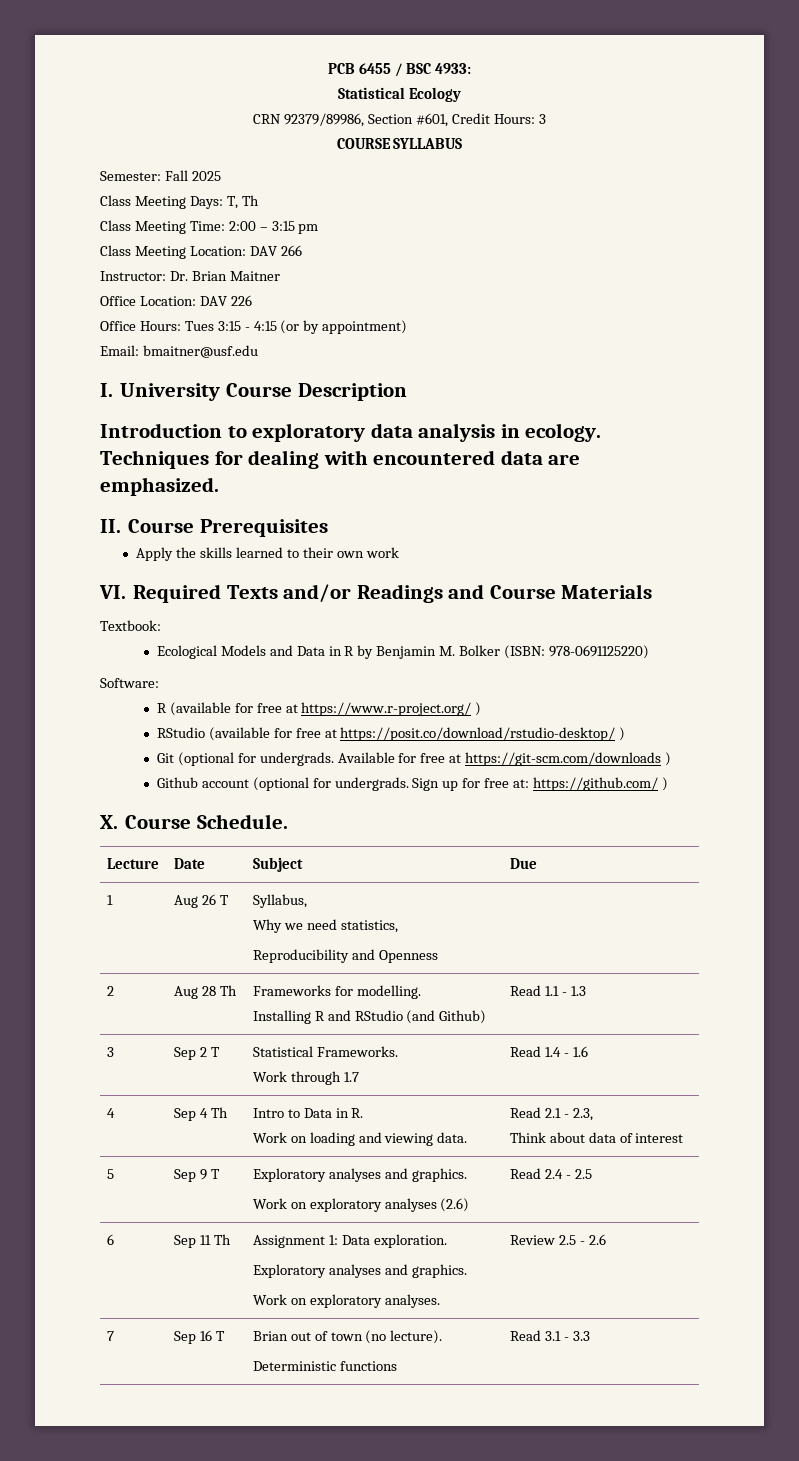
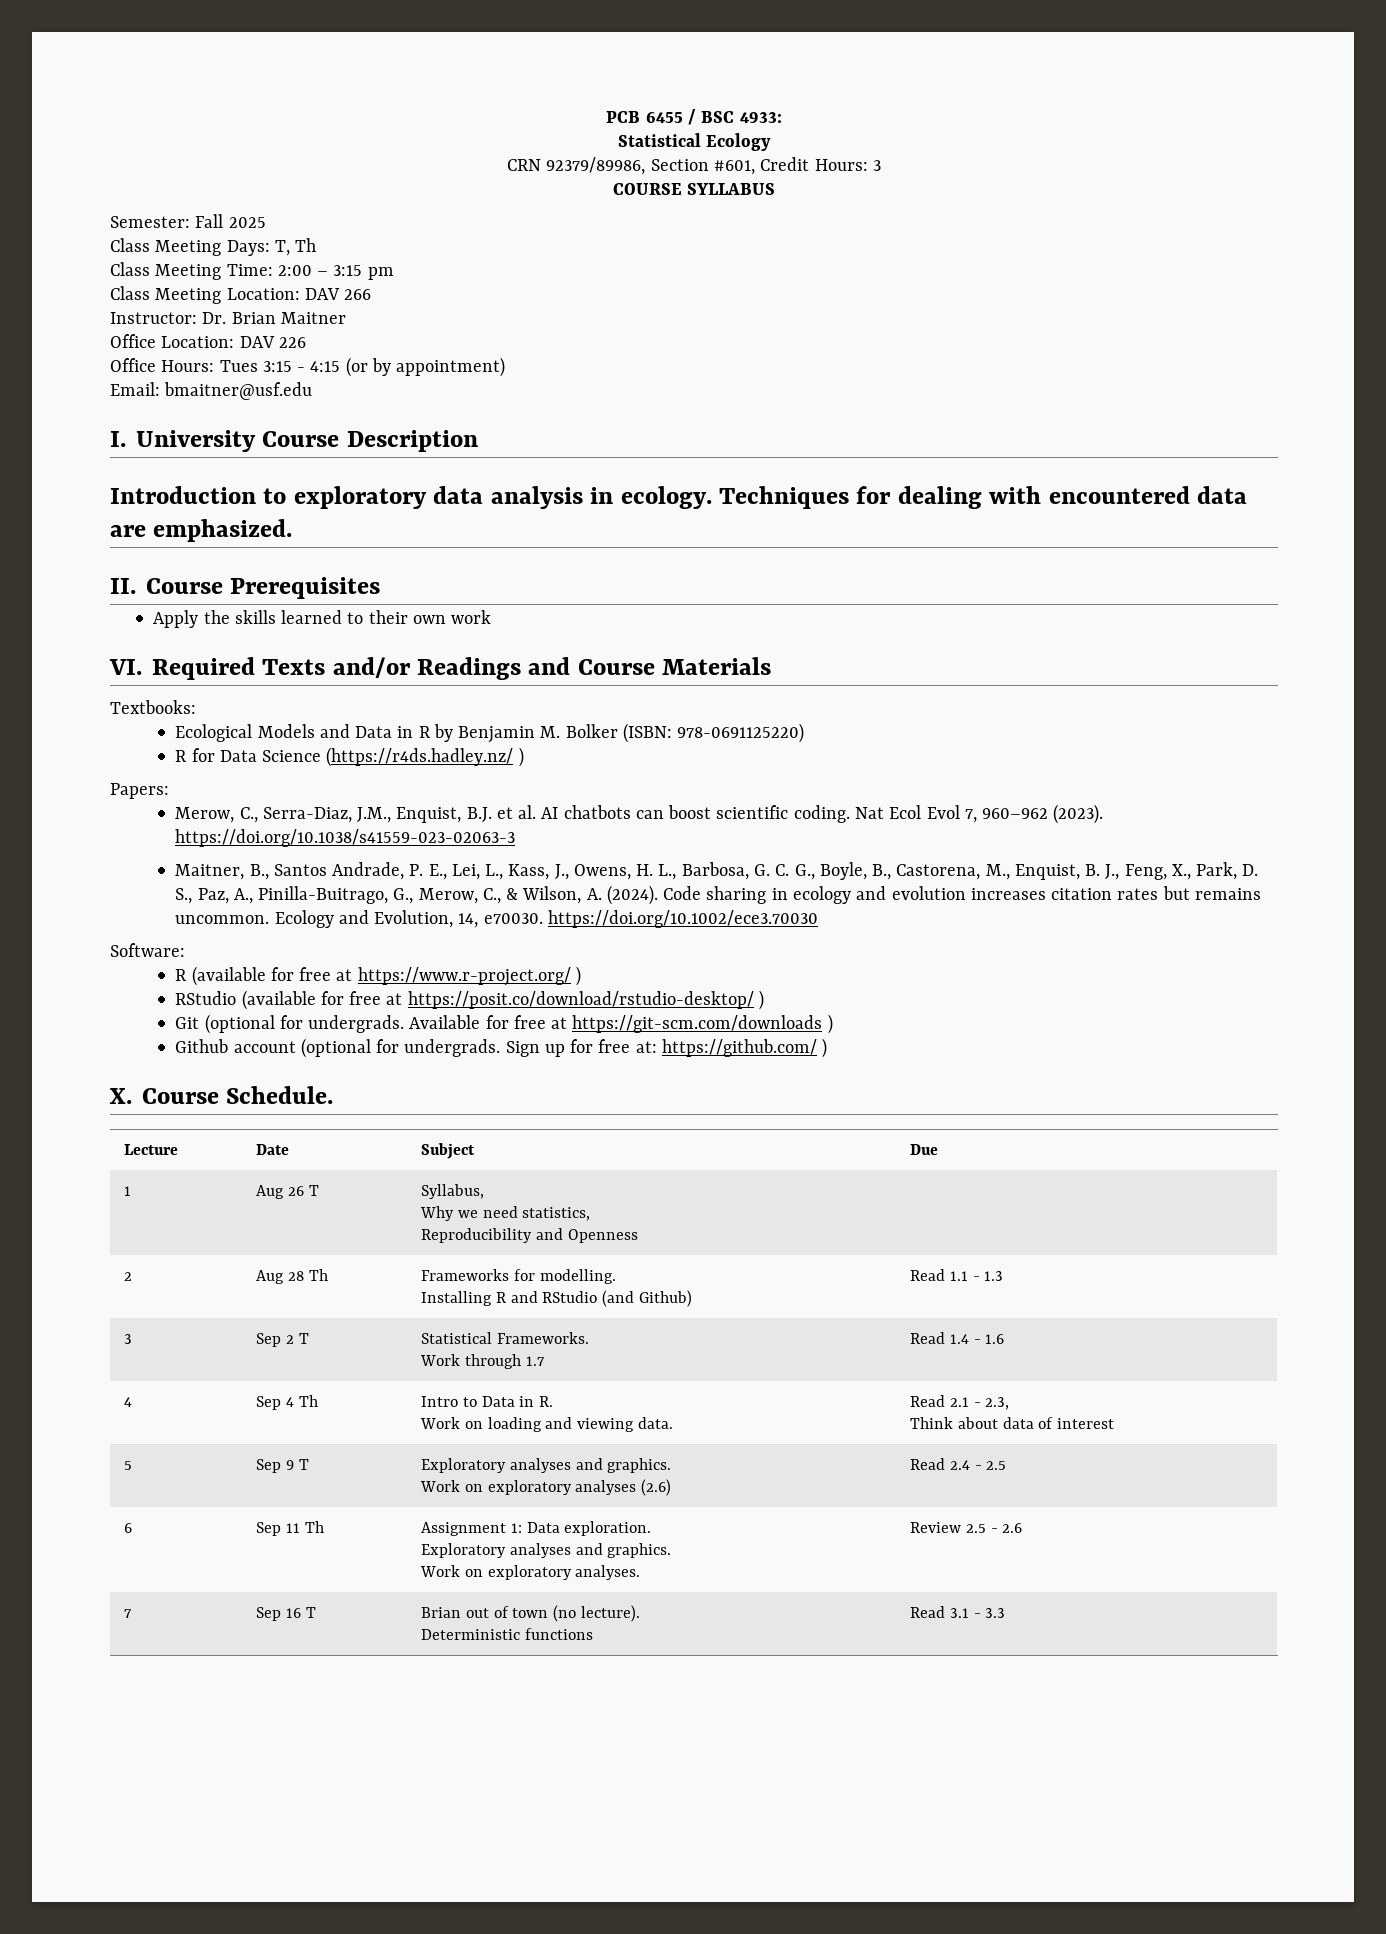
- Textbook:
+ Textbooks:
+ R for Data Science (https://r4ds.hadley.nz/ )
+ Papers:
+ Merow, C., Serra-Diaz, J.M., Enquist, B.J. et al. AI chatbots can boost scientific coding. Nat Ecol Evol 7, 960–962 (2023). https://doi.org/10.1038/s41559-023-02063-3
+ Maitner, B., Santos Andrade, P. E., Lei, L., Kass, J., Owens, H. L., Barbosa, G. C. G., Boyle, B., Castorena, M., Enquist, B. J., Feng, X., Park, D. S., Paz, A., Pinilla-Buitrago, G., Merow, C., & Wilson, A. (2024). Code sharing in ecology and evolution increases citation rates but remains uncommon. Ecology and Evolution, 14, e70030. https://doi.org/10.1002/ece3.70030

